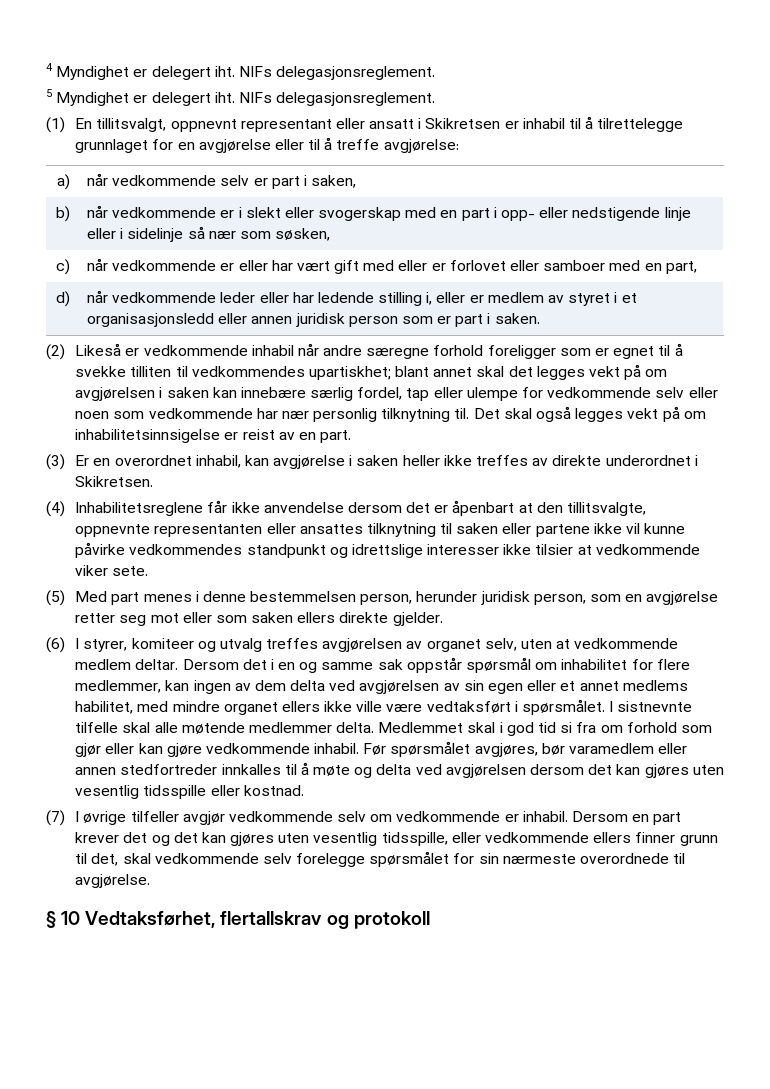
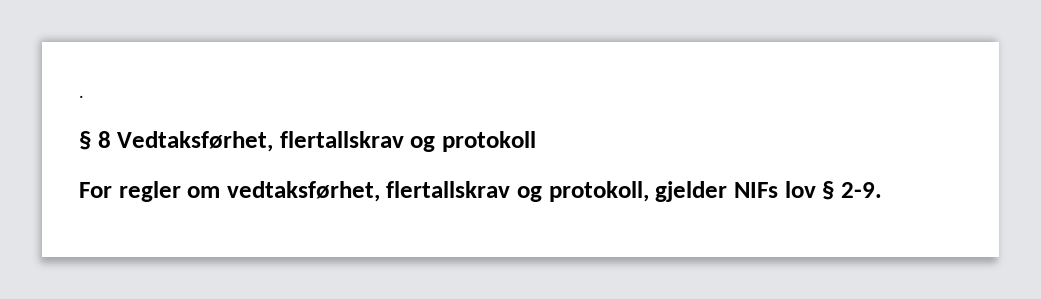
- 4 Myndighet er delegert iht. NIFs delegasjonsreglement.
- 5 Myndighet er delegert iht. NIFs delegasjonsreglement.
- (1) En tillitsvalgt, oppnevnt representant eller ansatt i Skikretsen er inhabil til å tilrettelegge grunnlaget for en avgjørelse eller til å treffe avgjørelse:
- a) | når vedkommende selv er part i saken,
- b) | når vedkommende er i slekt eller svogerskap med en part i opp- eller nedstigende linje eller i sidelinje så nær som søsken,
- c) | når vedkommende er eller har vært gift med eller er forlovet eller samboer med en part,
- d) | når vedkommende leder eller har ledende stilling i, eller er medlem av styret i et organisasjonsledd eller annen juridisk person som er part i saken.
- (2) Likeså er vedkommende inhabil når andre særegne forhold foreligger som er egnet til å svekke tilliten til vedkommendes upartiskhet; blant annet skal det legges vekt på om avgjørelsen i saken kan innebære særlig fordel, tap eller ulempe for vedkommende selv eller noen som vedkommende har nær personlig tilknytning til. Det skal også legges vekt på om inhabilitetsinnsigelse er reist av en part.
- (3) Er en overordnet inhabil, kan avgjørelse i saken heller ikke treffes av direkte underordnet i Skikretsen.
- (4) Inhabilitetsreglene får ikke anvendelse dersom det er åpenbart at den tillitsvalgte, oppnevnte representanten eller ansattes tilknytning til saken eller partene ikke vil kunne påvirke vedkommendes standpunkt og idrettslige interesser ikke tilsier at vedkommende viker sete.
- (5) Med part menes i denne bestemmelsen person, herunder juridisk person, som en avgjørelse retter seg mot eller som saken ellers direkte gjelder.
- (6) I styrer, komiteer og utvalg treffes avgjørelsen av organet selv, uten at vedkommende medlem deltar. Dersom det i en og samme sak oppstår spørsmål om inhabilitet for flere medlemmer, kan ingen av dem delta ved avgjørelsen av sin egen eller et annet medlems habilitet, med mindre organet ellers ikke ville være vedtaksført i spørsmålet. I sistnevnte tilfelle skal alle møtende medlemmer delta. Medlemmet skal i god tid si fra om forhold som gjør eller kan gjøre vedkommende inhabil. Før spørsmålet avgjøres, bør varamedlem eller annen stedfortreder innkalles til å møte og delta ved avgjørelsen dersom det kan gjøres uten vesentlig tidsspille eller kostnad.
- (7) I øvrige tilfeller avgjør vedkommende selv om vedkommende er inhabil. Dersom en part krever det og det kan gjøres uten vesentlig tidsspille, eller vedkommende ellers finner grunn til det, skal vedkommende selv forelegge spørsmålet for sin nærmeste overordnede til avgjørelse.
- § 10 Vedtaksførhet, flertallskrav og protokoll
+ .
+ § 8 Vedtaksførhet, flertallskrav og protokoll
+ For regler om vedtaksførhet, flertallskrav og protokoll, gjelder NIFs lov § 2-9.

